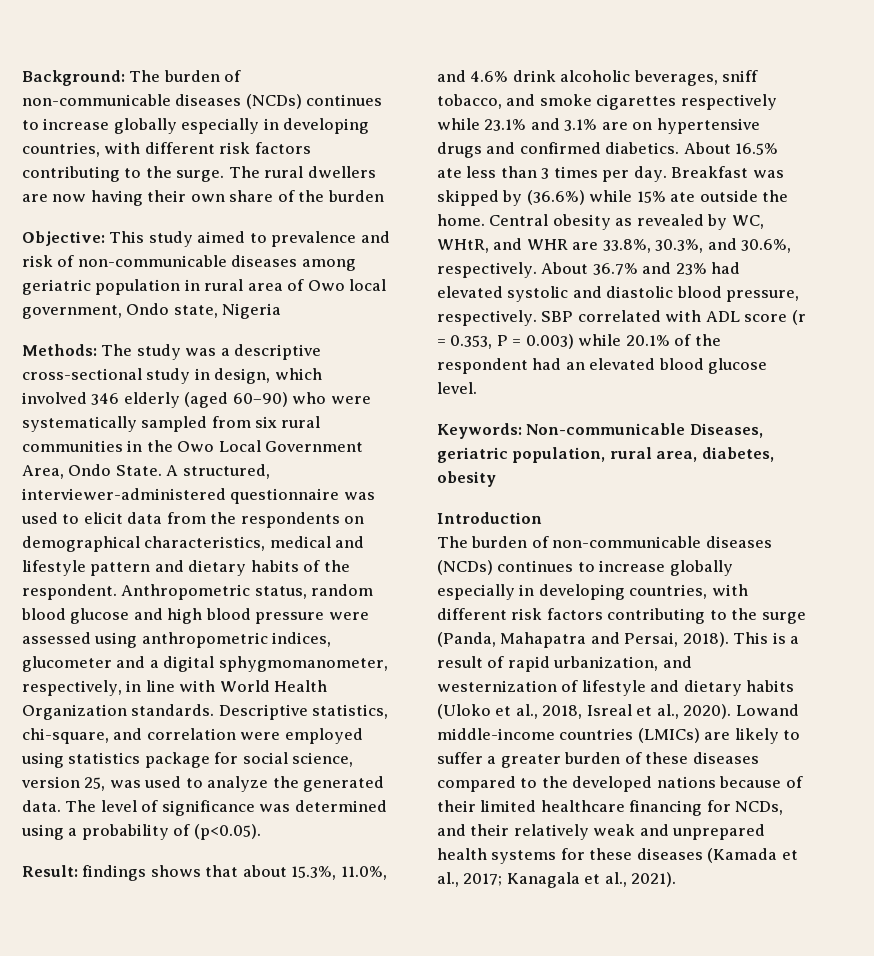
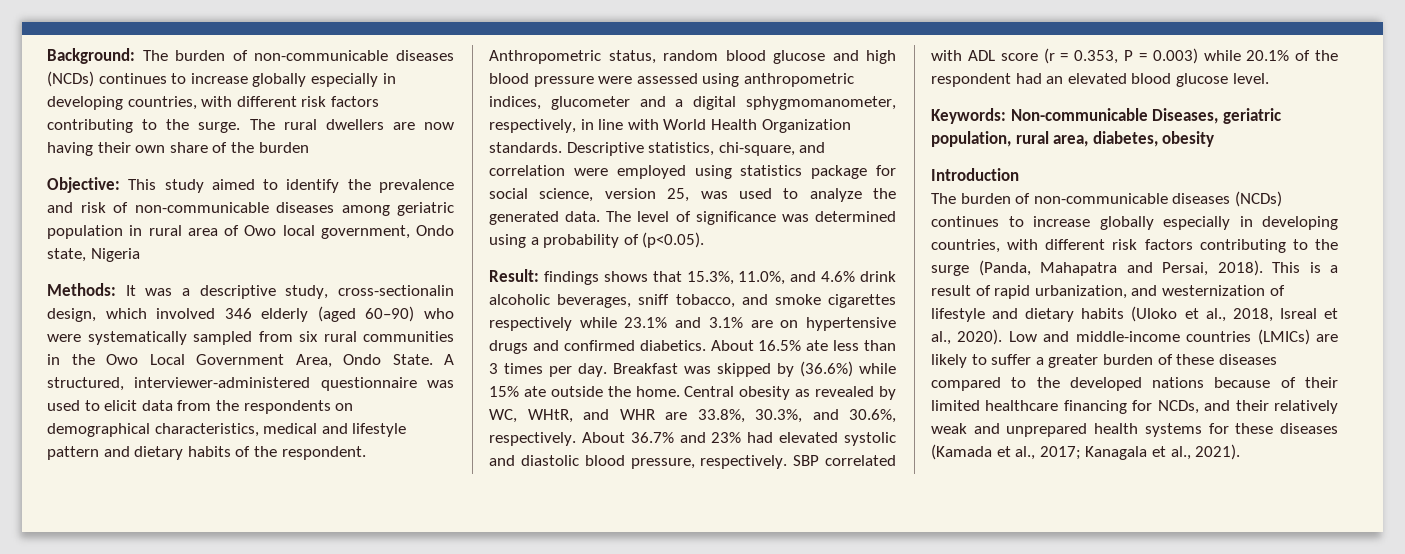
- Objective: This study aimed to prevalence and risk of non-communicable diseases among geriatric population in rural area of Owo local government, Ondo state, Nigeria
+ Objective: This study aimed to identify the prevalence and risk of non-communicable diseases among geriatric population in rural area of Owo local government, Ondo state, Nigeria
- Methods: The study was a descriptive cross-sectional study in design, which involved 346 elderly (aged 60–90) who were systematically sampled from six rural communities in the Owo Local Government Area, Ondo State.
+ Methods: It was a descriptive study, cross-sectionalin design, which involved 346 elderly (aged 60–90) who were systematically sampled from six rural communities in the Owo Local Government Area, Ondo State.
- Result: findings shows that about 15.3%, 11.0%, and 4.6% drink alcoholic beverages, sniff tobacco, and smoke cigarettes respectively while 23.1% and 3.1% are on hypertensive drugs and confirmed diabetics.
+ Result: findings shows that 15.3%, 11.0%, and 4.6% drink alcoholic beverages, sniff tobacco, and smoke cigarettes respectively while 23.1% and 3.1% are on hypertensive drugs and confirmed diabetics.
- Lowand middle-income countries (LMICs) are likely to suffer a greater burden of these diseases compared to the developed nations because of their limited healthcare financing for NCDs, and their relatively weak and unprepared health systems for these diseases (Kamada et al., 2017; Kanagala et al., 2021).
+ Low and middle-income countries (LMICs) are likely to suffer a greater burden of these diseases compared to the developed nations because of their limited healthcare financing for NCDs, and their relatively weak and unprepared health systems for these diseases (Kamada et al., 2017; Kanagala et al., 2021).

